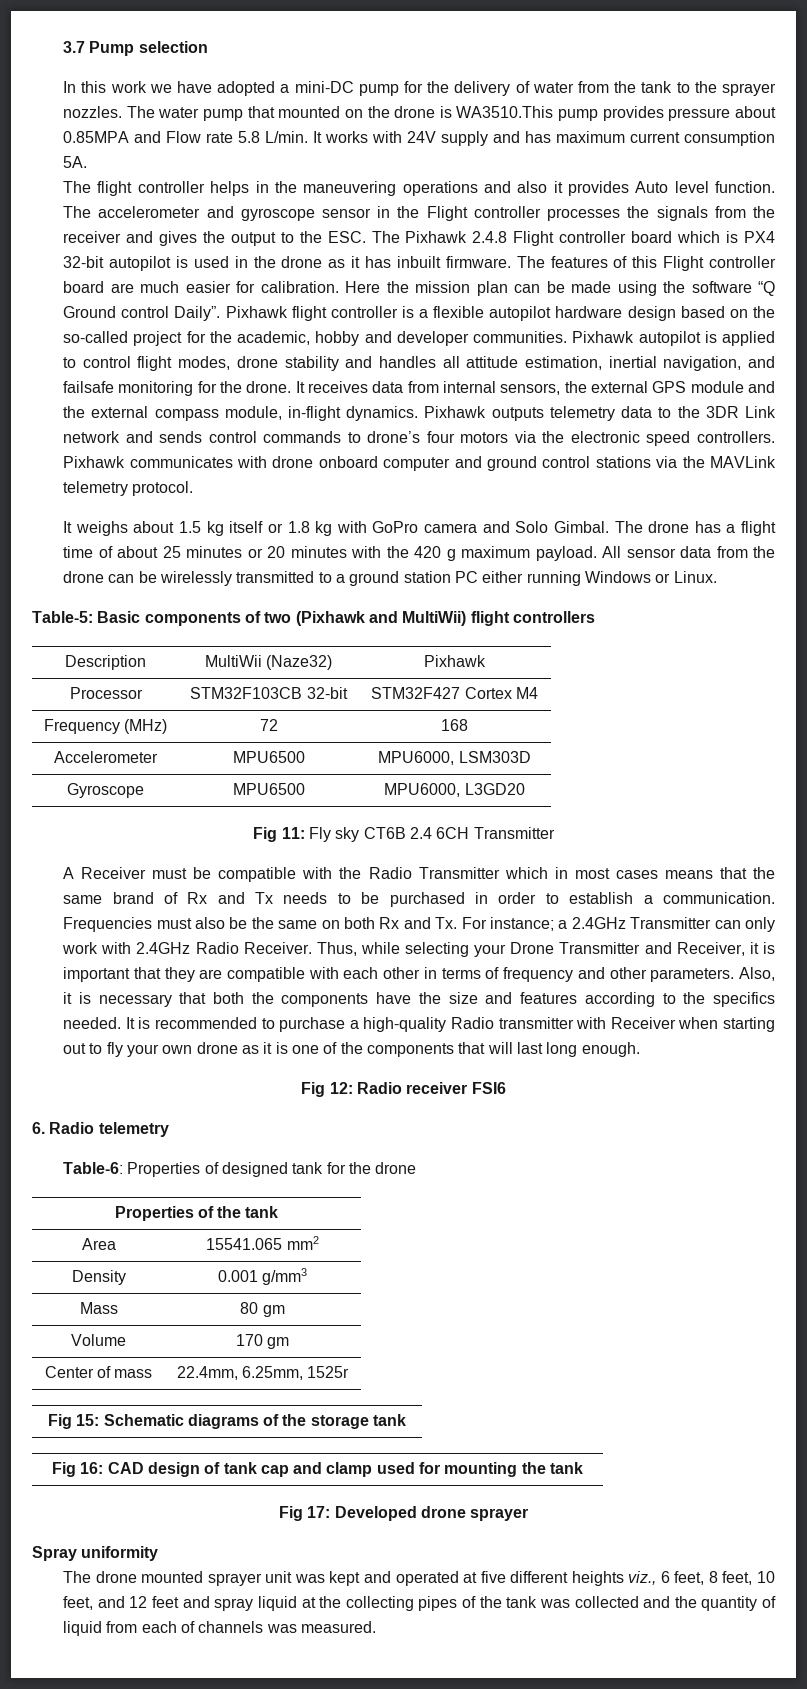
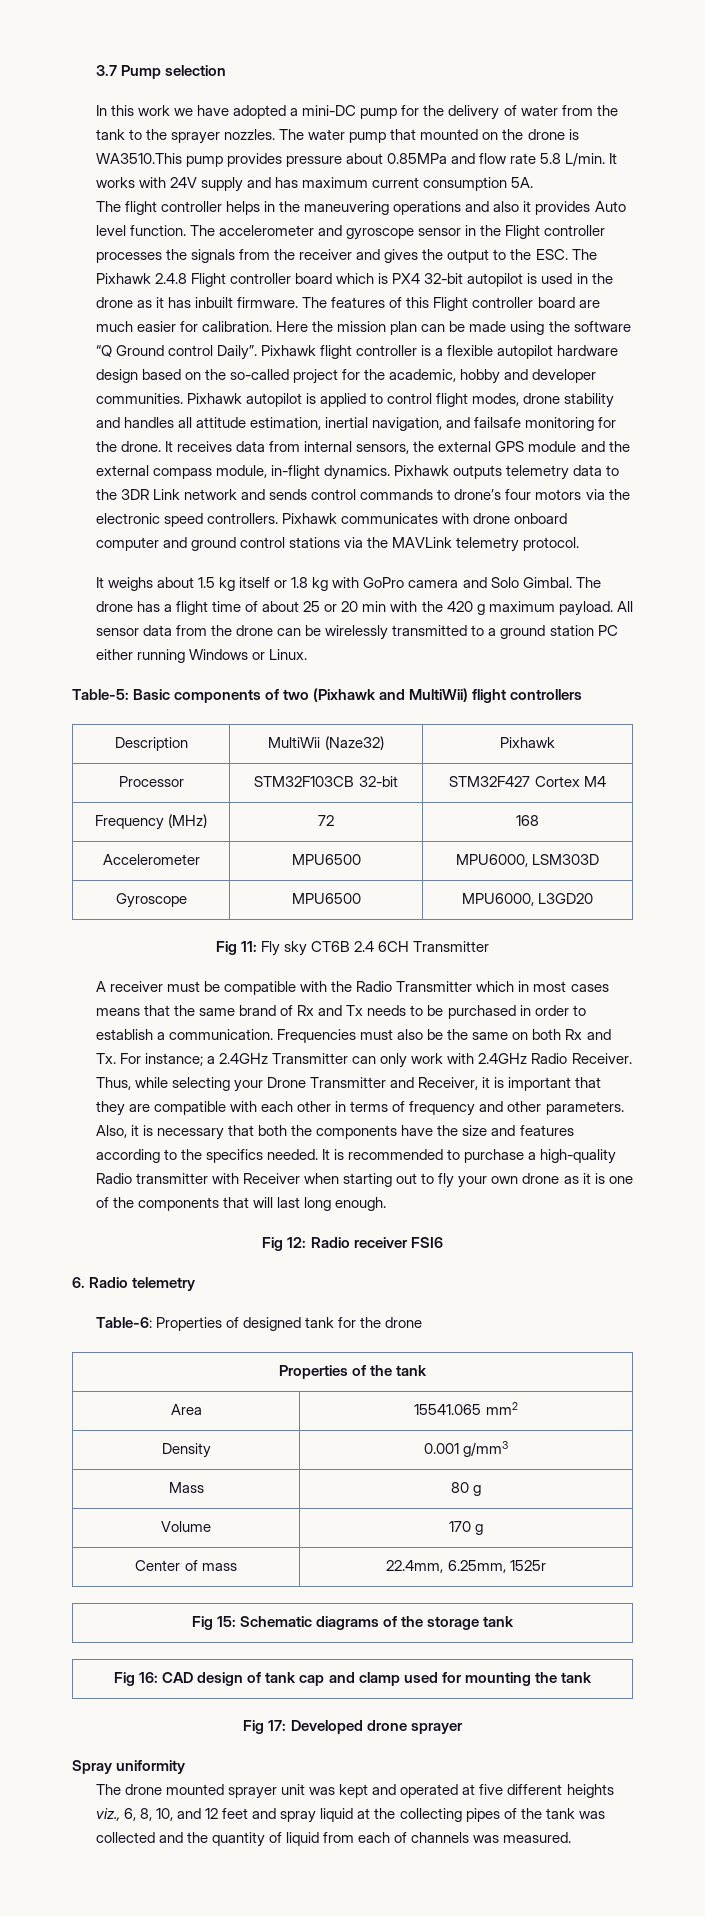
- The water pump that mounted on the drone is WA3510.This pump provides pressure about 0.85MPA and Flow rate 5.8 L/min.
+ The water pump that mounted on the drone is WA3510.This pump provides pressure about 0.85MPa and flow rate 5.8 L/min.
- The drone has a flight time of about 25 minutes or 20 minutes with the 420 g maximum payload.
+ The drone has a flight time of about 25 or 20 min with the 420 g maximum payload.
- A Receiver must be compatible with the Radio Transmitter which in most cases means that the same brand of Rx and Tx needs to be purchased in order to establish a communication.
+ A receiver must be compatible with the Radio Transmitter which in most cases means that the same brand of Rx and Tx needs to be purchased in order to establish a communication.
- Mass | 80 gm
+ Mass | 80 g
- Volume | 170 gm
+ Volume | 170 g
- The drone mounted sprayer unit was kept and operated at five different heights viz., 6 feet, 8 feet, 10 feet, and 12 feet and spray liquid at the collecting pipes of the tank was collected and the quantity of liquid from each of channels was measured.
+ The drone mounted sprayer unit was kept and operated at five different heights viz., 6, 8, 10, and 12 feet and spray liquid at the collecting pipes of the tank was collected and the quantity of liquid from each of channels was measured.

